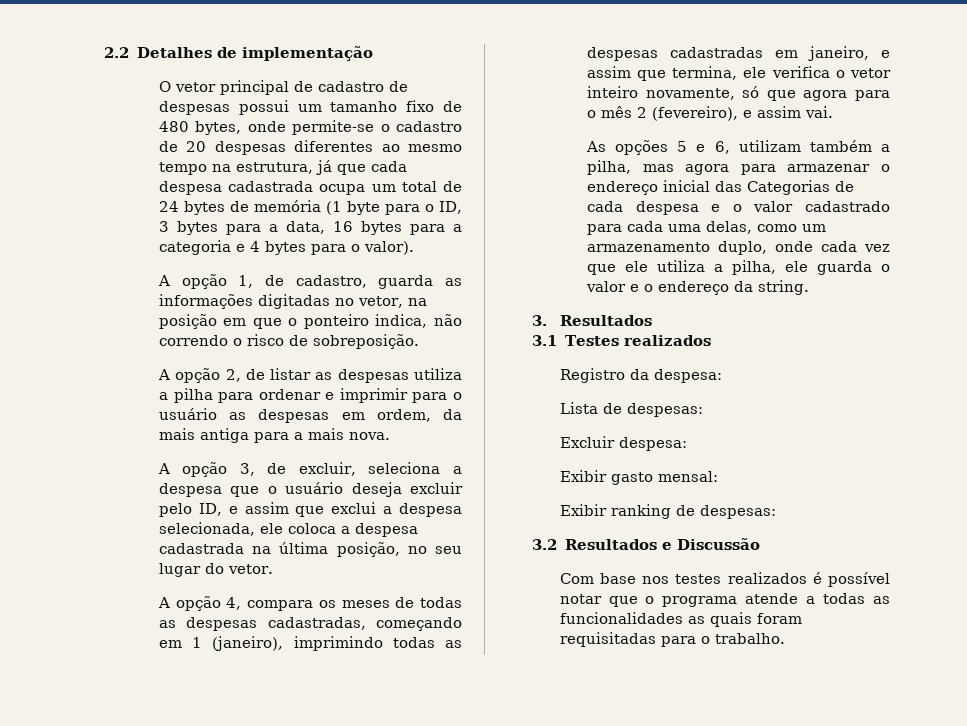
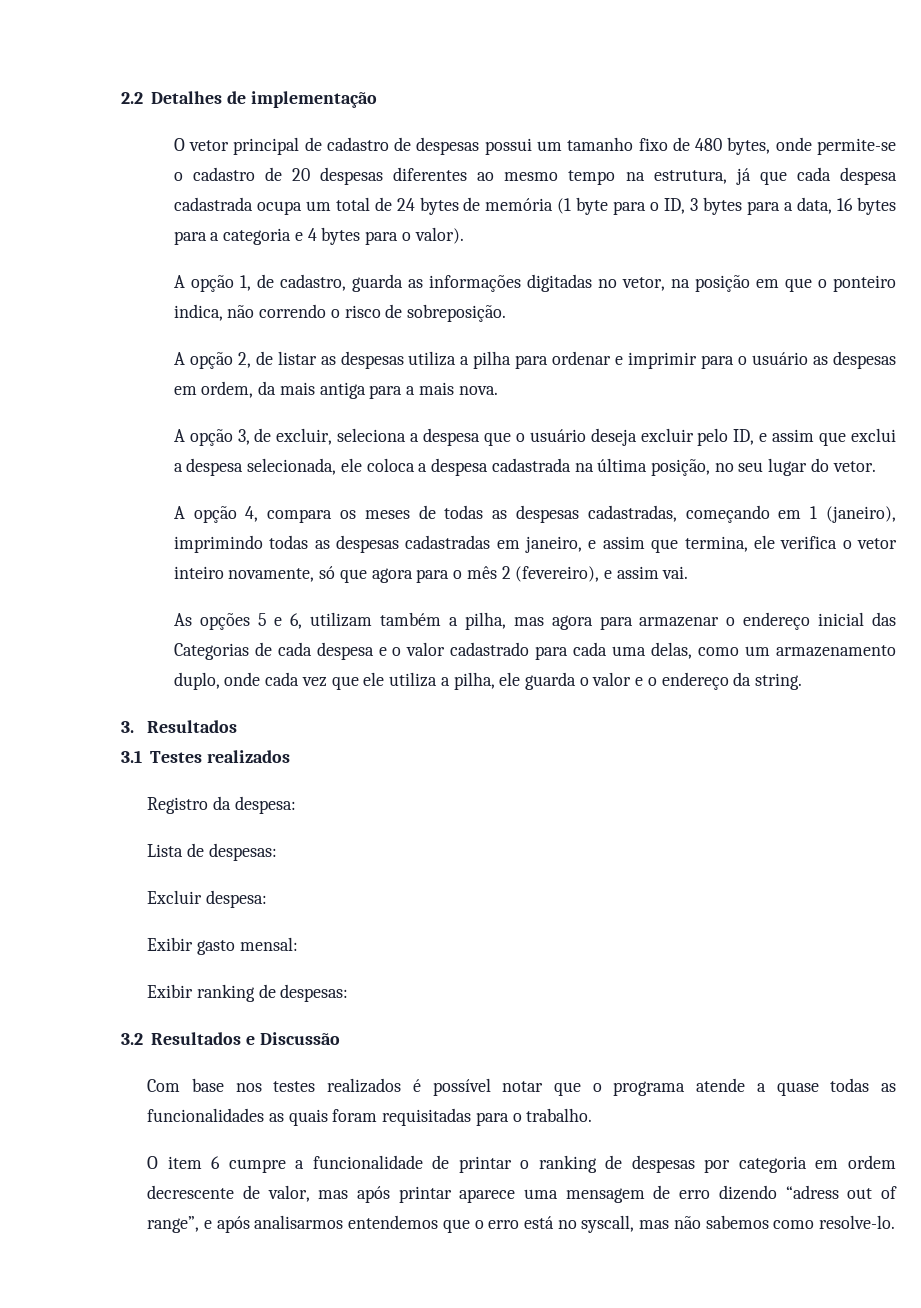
- Com base nos testes realizados é possível notar que o programa atende a todas as funcionalidades as quais foram requisitadas para o trabalho.
+ Com base nos testes realizados é possível notar que o programa atende a quase todas as funcionalidades as quais foram requisitadas para o trabalho.
+ O item 6 cumpre a funcionalidade de printar o ranking de despesas por categoria em ordem decrescente de valor, mas após printar aparece uma mensagem de erro dizendo “adress out of range”, e após analisarmos entendemos que o erro está no syscall, mas não sabemos como resolve-lo.

